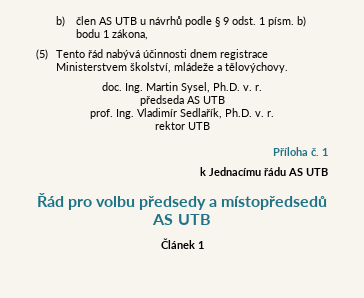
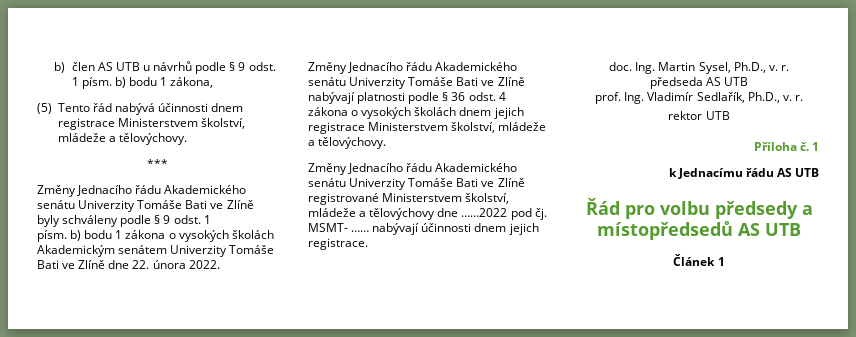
+ ***
+ Změny Jednacího řádu Akademického senátu Univerzity Tomáše Bati ve Zlíně byly schváleny podle § 9 odst. 1
+ písm. b) bodu 1 zákona o vysokých školách Akademickým senátem Univerzity Tomáše Bati ve Zlíně dne 22. února 2022.
+ Změny Jednacího řádu Akademického senátu Univerzity Tomáše Bati ve Zlíně nabývají platnosti podle § 36 odst. 4 zákona o vysokých školách dnem jejich registrace Ministerstvem školství, mládeže a tělovýchovy.
+ Změny Jednacího řádu Akademického senátu Univerzity Tomáše Bati ve Zlíně registrované Ministerstvem školství, mládeže a tělovýchovy dne ……2022 pod čj. MSMT- …… nabývají účinnosti dnem jejich registrace.
- Ing. Martin Sysel, Ph.D. v. r.
+ Ing. Martin Sysel, Ph.D., v. r.
- prof. Ing. Vladimír Sedlařík, Ph.D. v. r.
+ prof. Ing. Vladimír Sedlařík, Ph.D., v. r.

